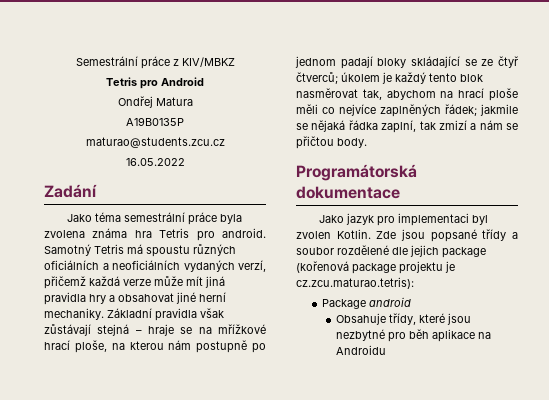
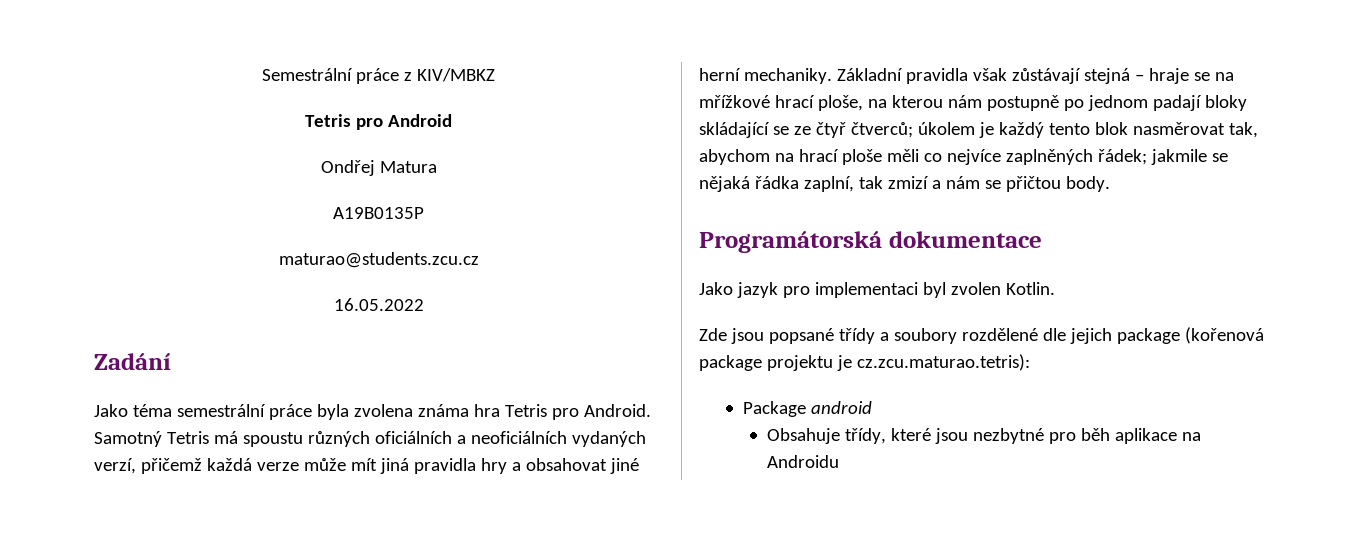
- Jako téma semestrální práce byla zvolena známa hra Tetris pro android.
+ Jako téma semestrální práce byla zvolena známa hra Tetris pro Android.
- Jako jazyk pro implementaci byl zvolen Kotlin. Zde jsou popsané třídy a soubor rozdělené dle jejich package (kořenová package projektu je cz.zcu.maturao.tetris):
+ Jako jazyk pro implementaci byl zvolen Kotlin.
+ Zde jsou popsané třídy a soubory rozdělené dle jejich package (kořenová package projektu je cz.zcu.maturao.tetris):

